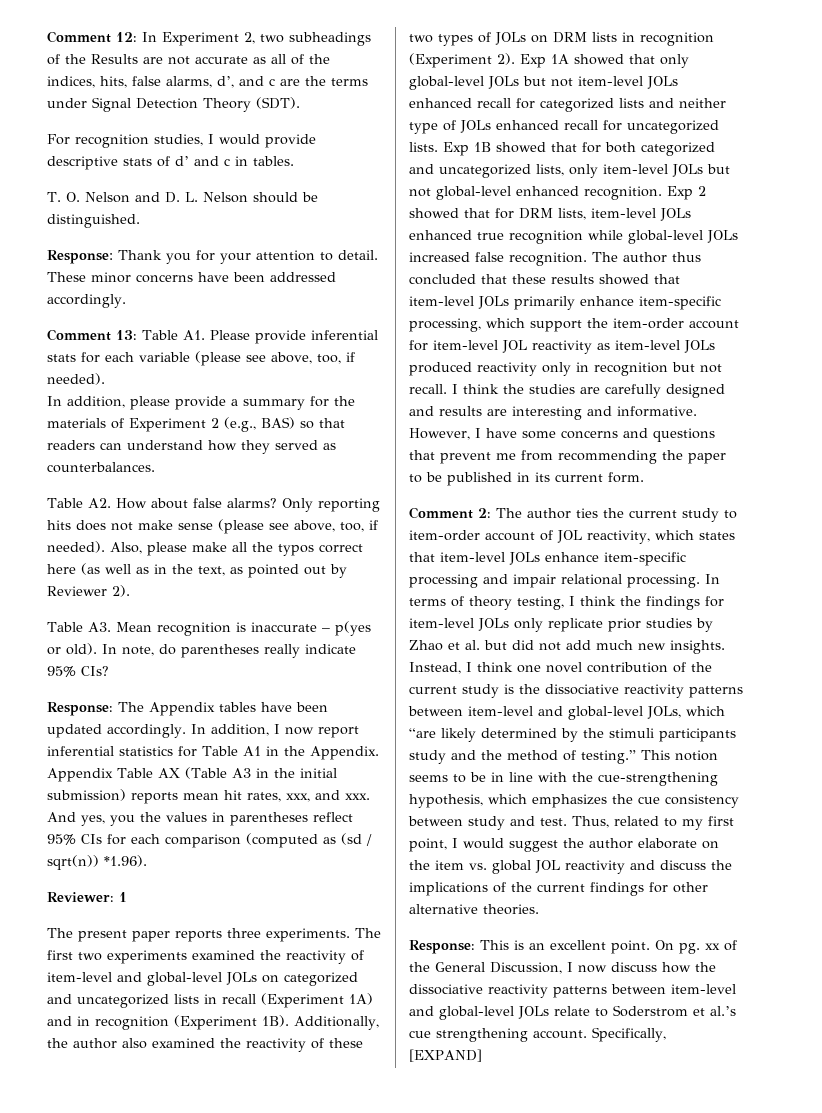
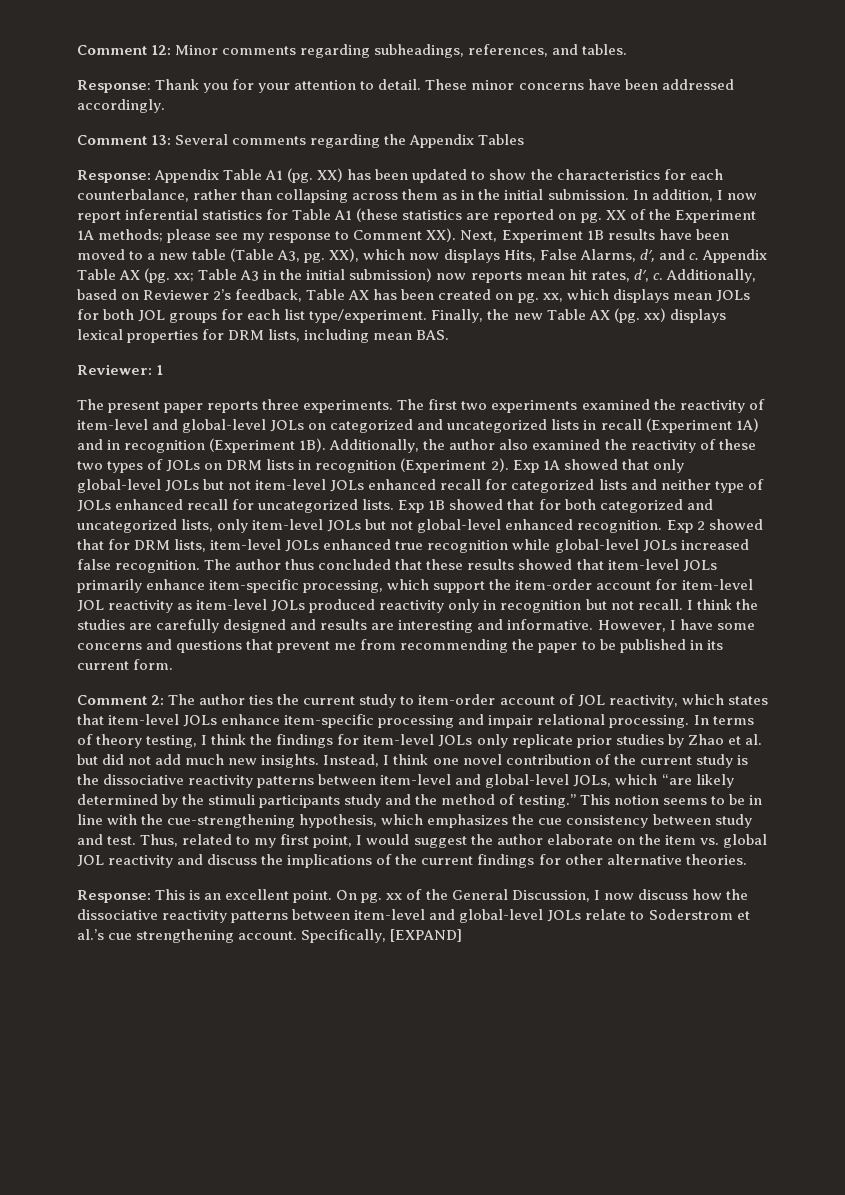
- Comment 12: In Experiment 2, two subheadings of the Results are not accurate as all of the indices, hits, false alarms, d’, and c are the terms under Signal Detection Theory (SDT).
- For recognition studies, I would provide descriptive stats of d’ and c in tables.
- T. O. Nelson and D. L. Nelson should be distinguished.
+ Comment 12: Minor comments regarding subheadings, references, and tables.
- Comment 13: Table A1. Please provide inferential stats for each variable (please see above, too, if needed).
- In addition, please provide a summary for the materials of Experiment 2 (e.g., BAS) so that readers can understand how they served as counterbalances.
- Table A2. How about false alarms? Only reporting hits does not make sense (please see above, too, if needed). Also, please make all the typos correct here (as well as in the text, as pointed out by Reviewer 2).
- Table A3. Mean recognition is inaccurate – p(yes or old). In note, do parentheses really indicate 95% CIs?
- Response: The Appendix tables have been updated accordingly.
+ Comment 13: Several comments regarding the Appendix Tables
+ Response: Appendix Table A1 (pg. XX) has been updated to show the characteristics for each counterbalance, rather than collapsing across them as in the initial submission.
- In addition, I now report inferential statistics for Table A1 in the Appendix. Appendix Table AX (Table A3 in the initial submission) reports mean hit rates, xxx, and xxx. And yes, you the values in parentheses reflect 95% CIs for each comparison (computed as (sd / sqrt(n)) *1.96).
+ In addition, I now report inferential statistics for Table A1 (these statistics are reported on pg. XX of the Experiment 1A methods; please see my response to Comment XX). Next, Experiment 1B results have been moved to a new table (Table A3, pg. XX), which now displays Hits, False Alarms, d′, and c. Appendix Table AX (pg. xx; Table A3 in the initial submission) now reports mean hit rates, d′, c. Additionally, based on Reviewer 2’s feedback, Table AX has been created on pg. xx, which displays mean JOLs for both JOL groups for each list type/experiment. Finally, the new Table AX (pg. xx) displays lexical properties for DRM lists, including mean BAS.

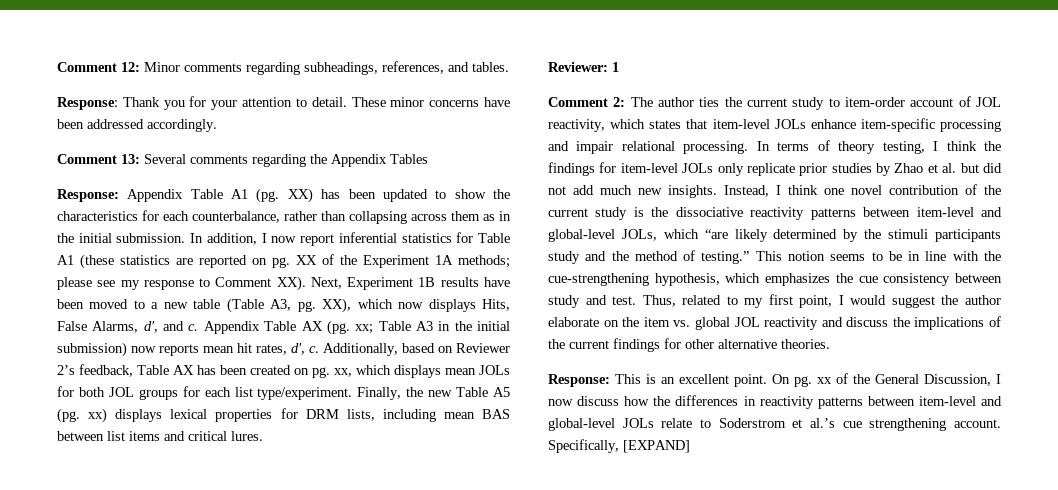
- Finally, the new Table AX (pg. xx) displays lexical properties for DRM lists, including mean BAS.
+ Finally, the new Table A5 (pg. xx) displays lexical properties for DRM lists, including mean BAS between list items and critical lures.
  Reviewer: 1
- The present paper reports three experiments. The first two experiments examined the reactivity of item-level and global-level JOLs on categorized and uncategorized lists in recall (Experiment 1A) and in recognition (Experiment 1B). Additionally, the author also examined the reactivity of these two types of JOLs on DRM lists in recognition (Experiment 2). Exp 1A showed that only global-level JOLs but not item-level JOLs enhanced recall for categorized lists and neither type of JOLs enhanced recall for uncategorized lists. Exp 1B showed that for both categorized and uncategorized lists, only item-level JOLs but not global-level enhanced recognition. Exp 2 showed that for DRM lists, item-level JOLs enhanced true recognition while global-level JOLs increased false recognition. The author thus concluded that these results showed that item-level JOLs primarily enhance item-specific processing, which support the item-order account for item-level JOL reactivity as item-level JOLs produced reactivity only in recognition but not recall. I think the studies are carefully designed and results are interesting and informative. However, I have some concerns and questions that prevent me from recommending the paper to be published in its current form.
- On pg. xx of the General Discussion, I now discuss how the dissociative reactivity patterns between item-level and global-level JOLs relate to Soderstrom et al.’s cue strengthening account.
+ On pg. xx of the General Discussion, I now discuss how the differences in reactivity patterns between item-level and global-level JOLs relate to Soderstrom et al.’s cue strengthening account.

